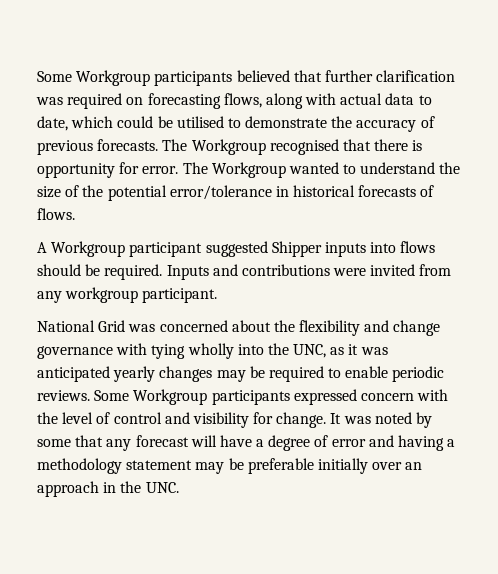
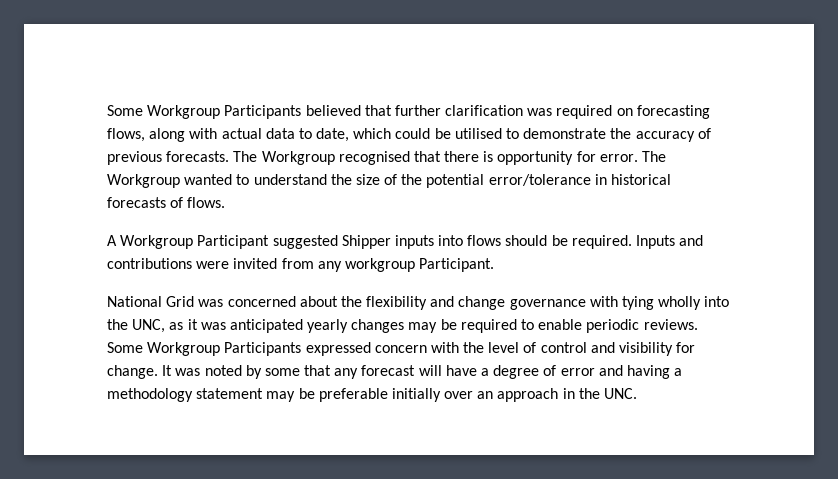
- Some Workgroup participants believed that further clarification was required on forecasting flows, along with actual data to date, which could be utilised to demonstrate the accuracy of previous forecasts.
+ Some Workgroup Participants believed that further clarification was required on forecasting flows, along with actual data to date, which could be utilised to demonstrate the accuracy of previous forecasts.
- A Workgroup participant suggested Shipper inputs into flows should be required.
+ A Workgroup Participant suggested Shipper inputs into flows should be required.
- Inputs and contributions were invited from any workgroup participant.
+ Inputs and contributions were invited from any workgroup Participant.
- Some Workgroup participants expressed concern with the level of control and visibility for change.
+ Some Workgroup Participants expressed concern with the level of control and visibility for change.

